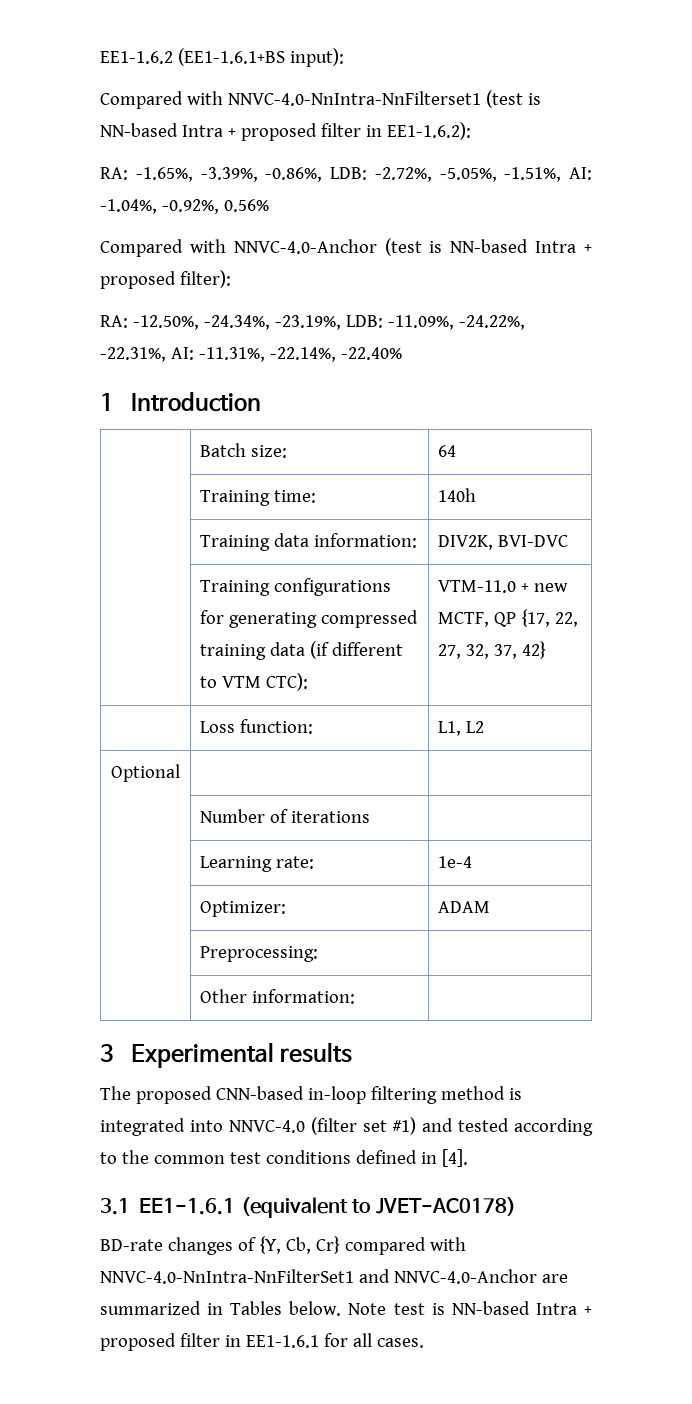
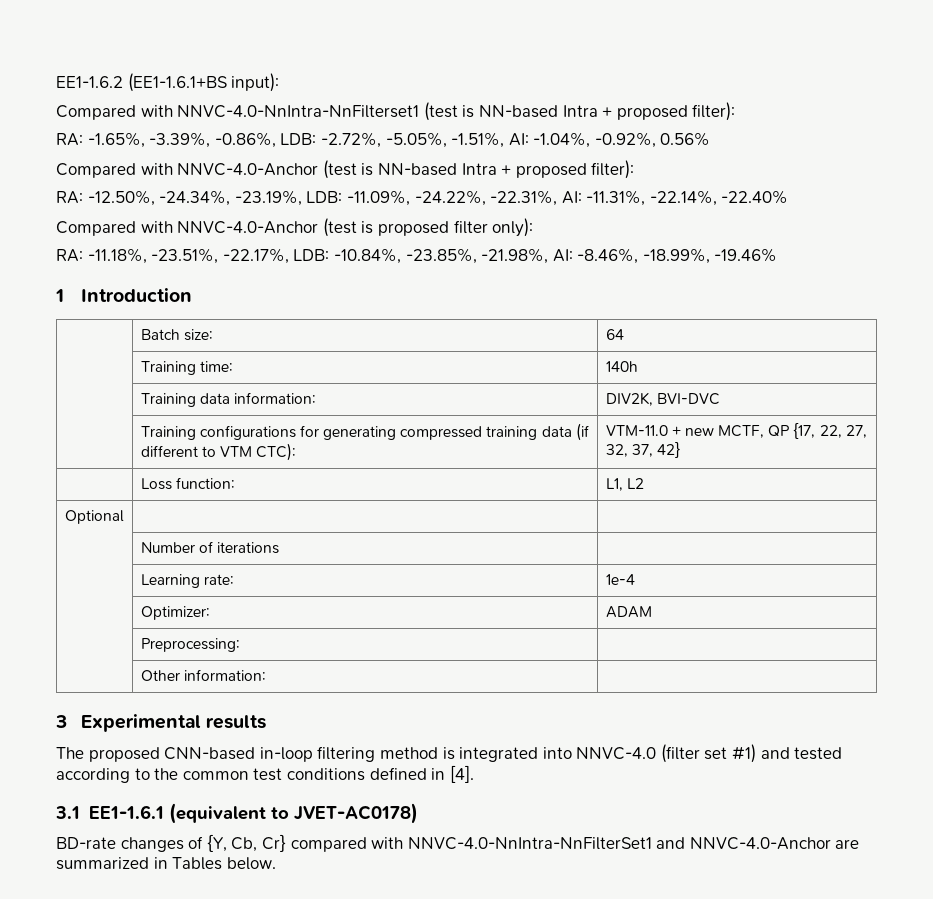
- Compared with NNVC-4.0-NnIntra-NnFilterset1 (test is NN-based Intra + proposed filter in EE1-1.6.2):
+ Compared with NNVC-4.0-NnIntra-NnFilterset1 (test is NN-based Intra + proposed filter):
+ Compared with NNVC-4.0-Anchor (test is proposed filter only):
+ RA: -11.18%, -23.51%, -22.17%, LDB: -10.84%, -23.85%, -21.98%, AI: -8.46%, -18.99%, -19.46%
- Note test is NN-based Intra + proposed filter in EE1-1.6.1 for all cases.

